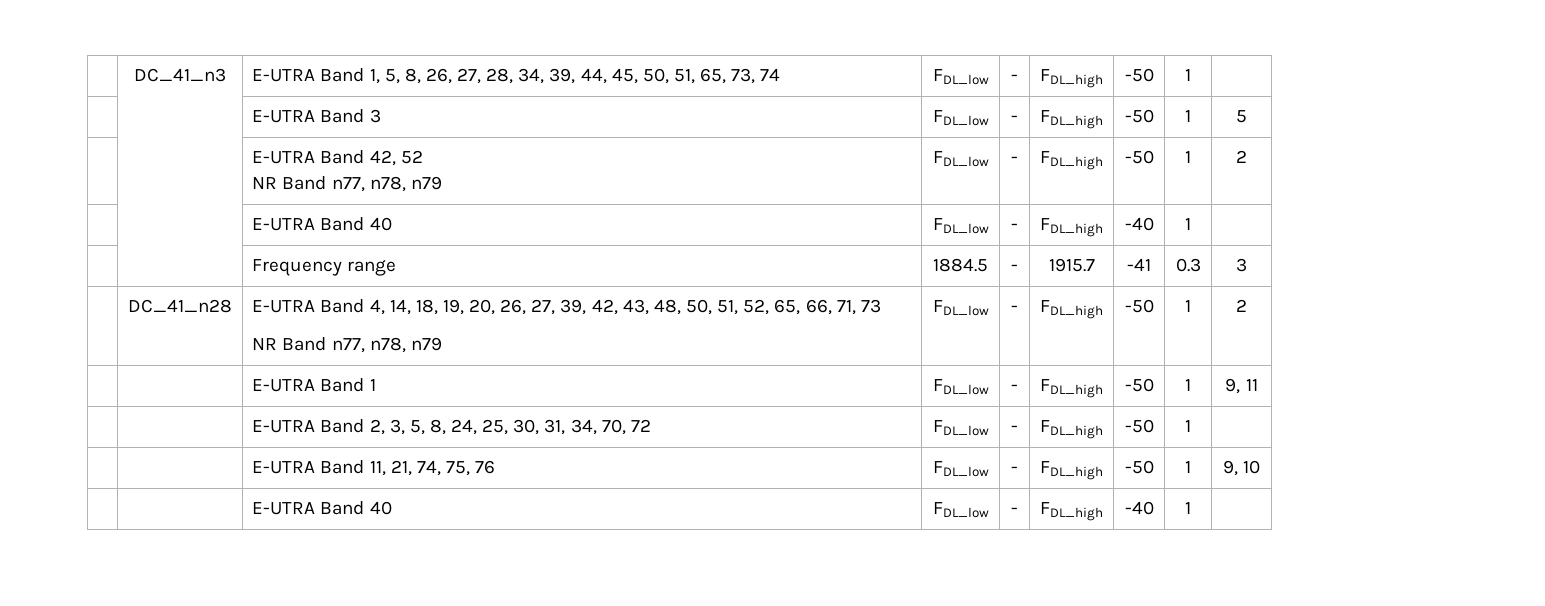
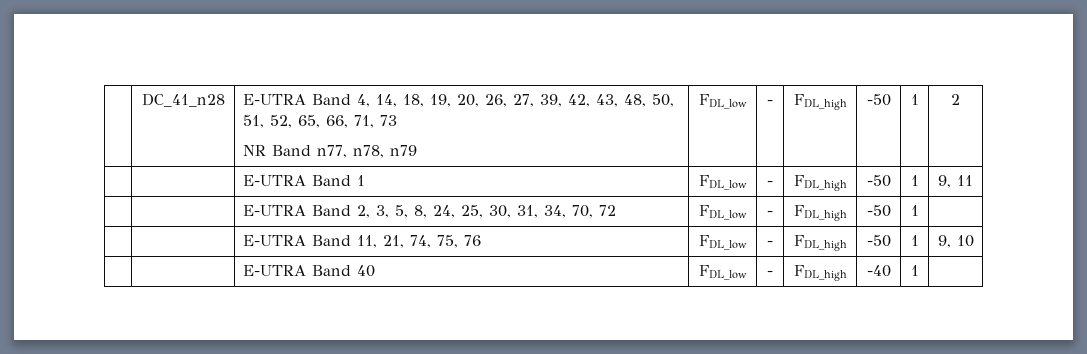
- | DC_41_n3 | E-UTRA Band 1, 5, 8, 26, 27, 28, 34, 39, 44, 45, 50, 51, 65, 73, 74 | FDL_low | - | FDL_high | -50 | 1 |
- | | E-UTRA Band 3 | FDL_low | - | FDL_high | -50 | 1 | 5
- | | E-UTRA Band 42, 52
- NR Band n77, n78, n79 | FDL_low | - | FDL_high | -50 | 1 | 2
- | | E-UTRA Band 40 | FDL_low | - | FDL_high | -40 | 1 |
- | | Frequency range | 1884.5 | - | 1915.7 | -41 | 0.3 | 3

